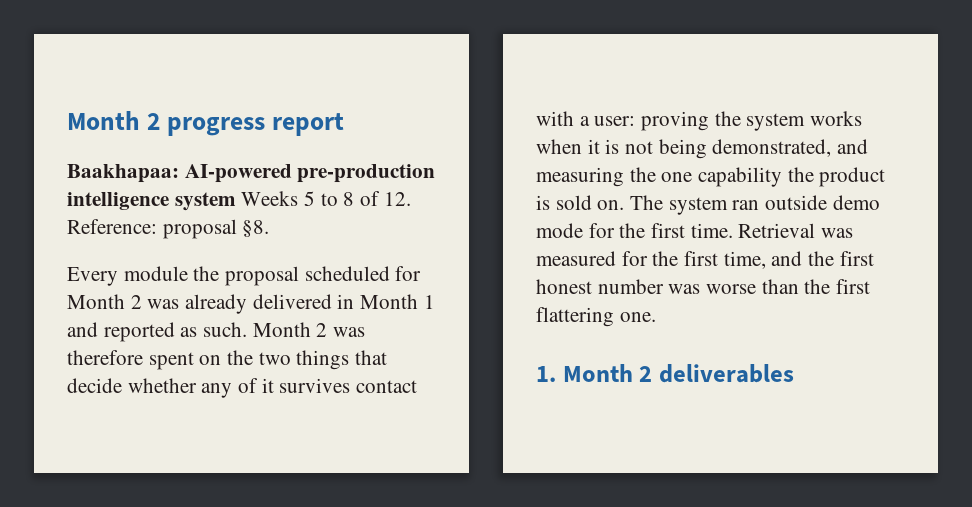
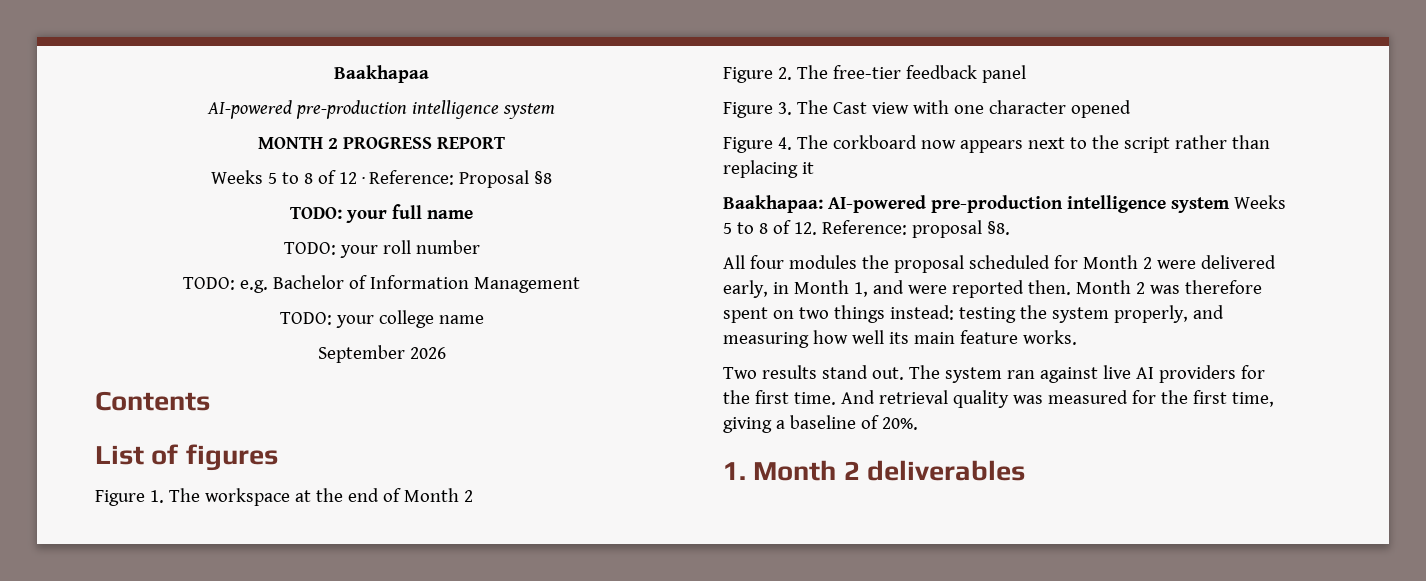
- Month 2 progress report
+ Baakhapaa
+ AI-powered pre-production intelligence system
+ MONTH 2 PROGRESS REPORT
+ Weeks 5 to 8 of 12 · Reference: Proposal §8
+ TODO: your full name
+ TODO: your roll number
+ TODO: e.g. Bachelor of Information Management
+ TODO: your college name
+ September 2026
+ Contents
+ List of figures
+ Figure 1. The workspace at the end of Month 2
+ Figure 2. The free-tier feedback panel
+ Figure 3. The Cast view with one character opened
+ Figure 4. The corkboard now appears next to the script rather than replacing it
- Every module the proposal scheduled for Month 2 was already delivered in Month 1 and reported as such.
+ All four modules the proposal scheduled for Month 2 were delivered early, in Month 1, and were reported then.
- Month 2 was therefore spent on the two things that decide whether any of it survives contact with a user: proving the system works when it is not being demonstrated, and measuring the one capability the product is sold on. The system ran outside demo mode for the first time.
+ Month 2 was therefore spent on two things instead: testing the system properly, and measuring how well its main feature works.
+ Two results stand out. The system ran against live AI providers for the first time.
- Retrieval was measured for the first time, and the first honest number was worse than the first flattering one.
+ And retrieval quality was measured for the first time, giving a baseline of 20%.

